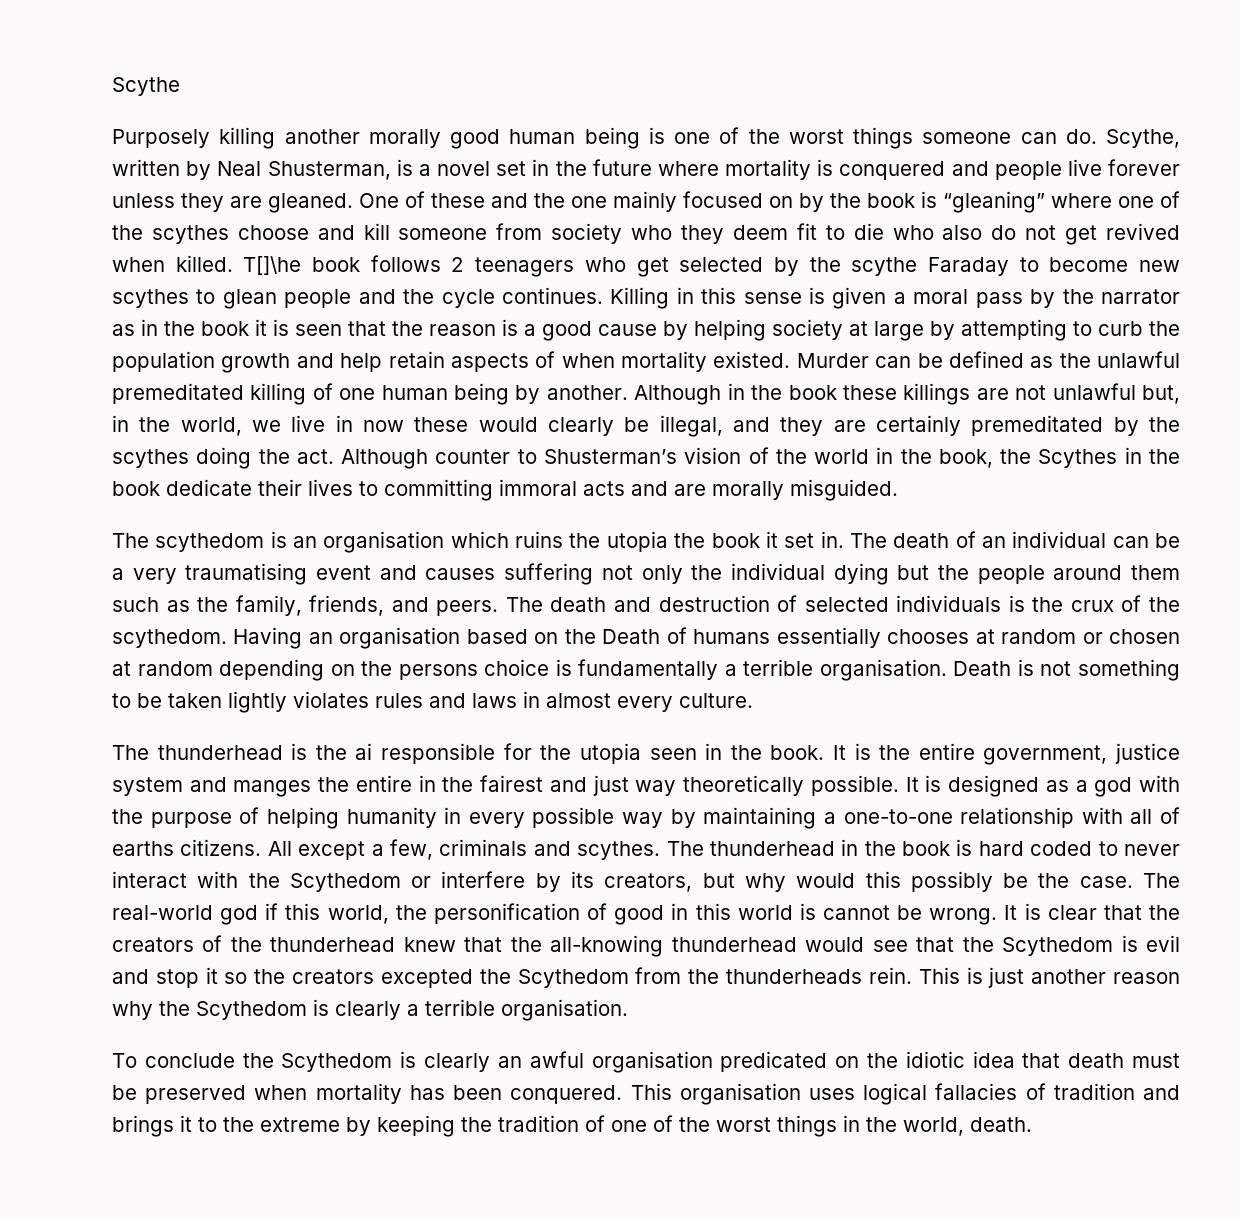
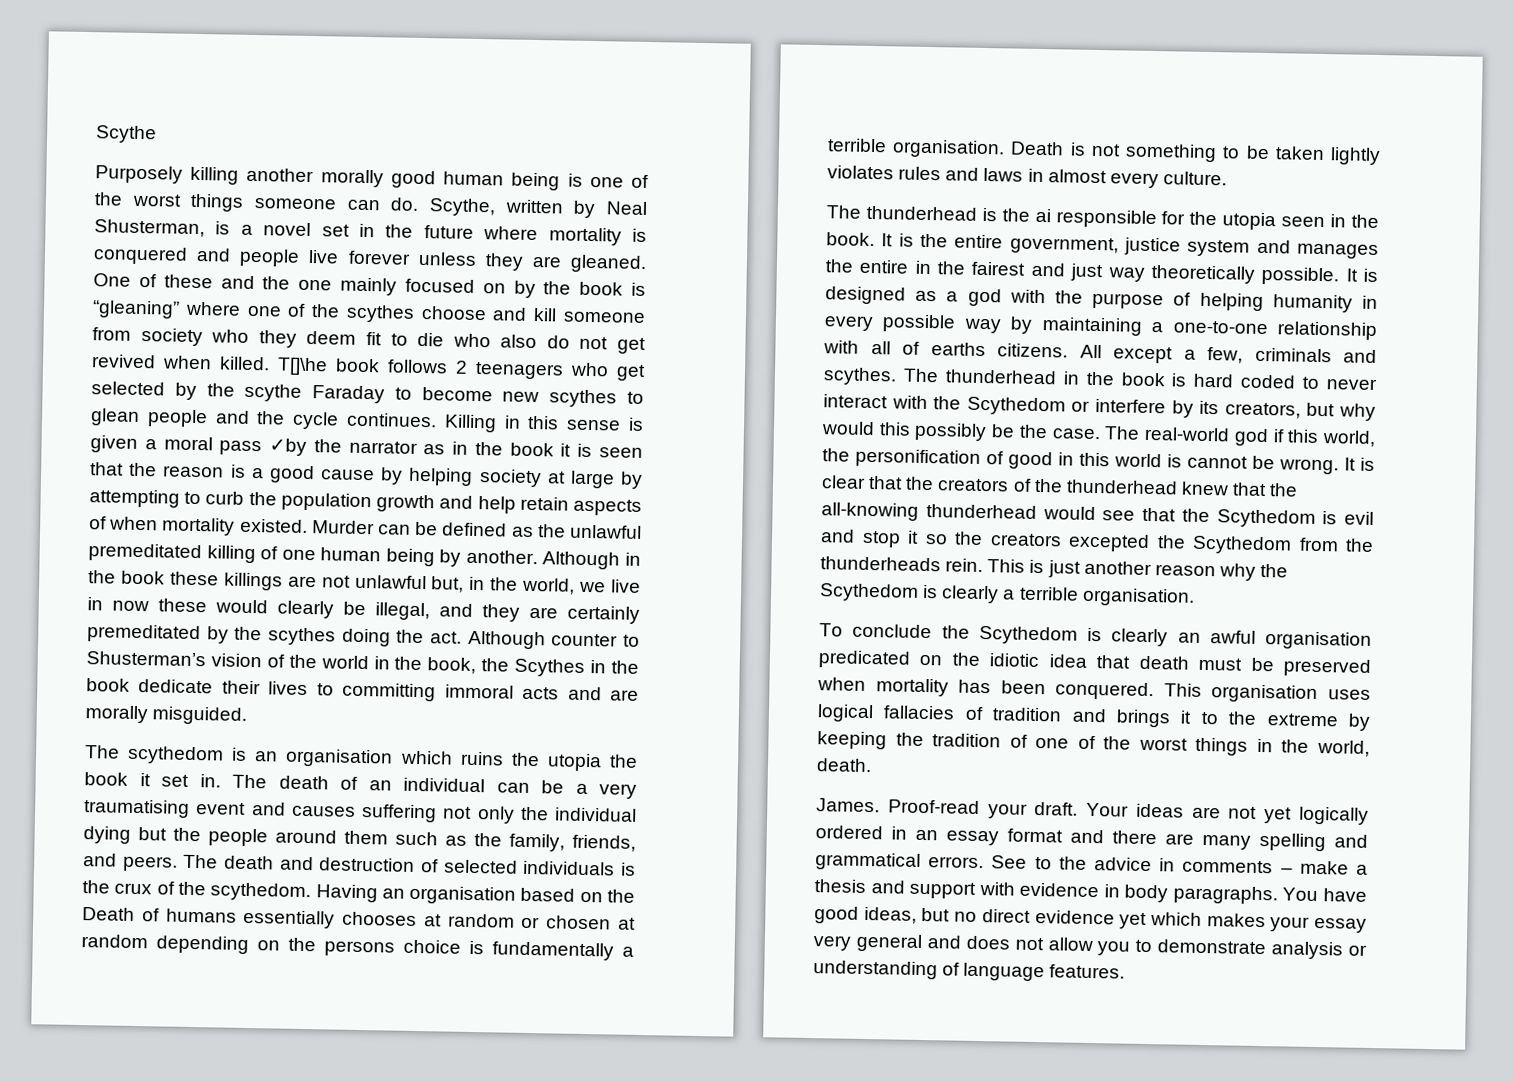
- Killing in this sense is given a moral pass by the narrator as in the book it is seen that the reason is a good cause by helping society at large by attempting to curb the population growth and help retain aspects of when mortality existed.
+ Killing in this sense is given a moral pass ✓by the narrator as in the book it is seen that the reason is a good cause by helping society at large by attempting to curb the population growth and help retain aspects of when mortality existed.
- It is the entire government, justice system and manges the entire in the fairest and just way theoretically possible.
+ It is the entire government, justice system and manages the entire in the fairest and just way theoretically possible.
+ James. Proof-read your draft. Your ideas are not yet logically ordered in an essay format and there are many spelling and grammatical errors. See to the advice in comments – make a thesis and support with evidence in body paragraphs. You have good ideas, but no direct evidence yet which makes your essay very general and does not allow you to demonstrate analysis or understanding of language features.

